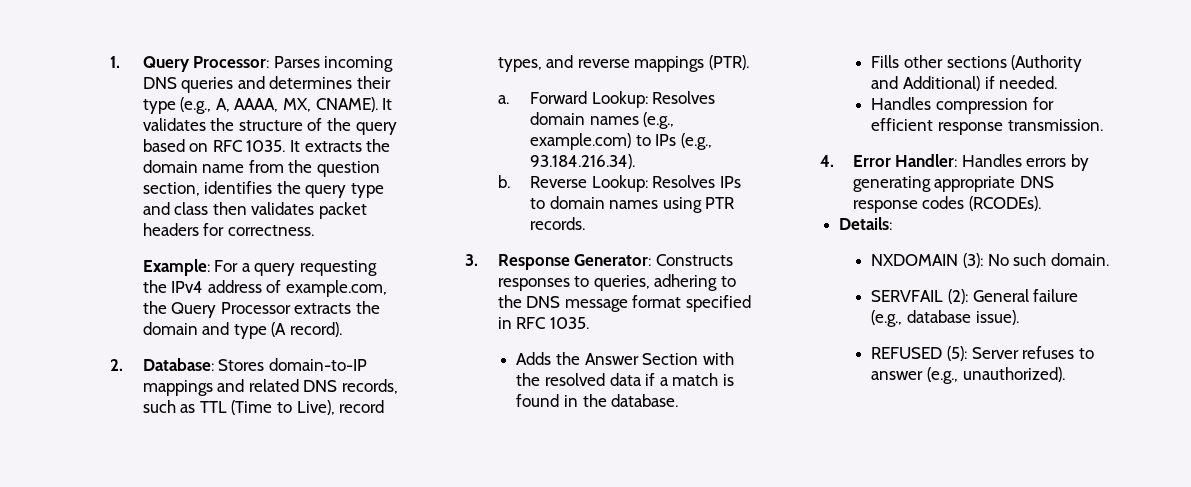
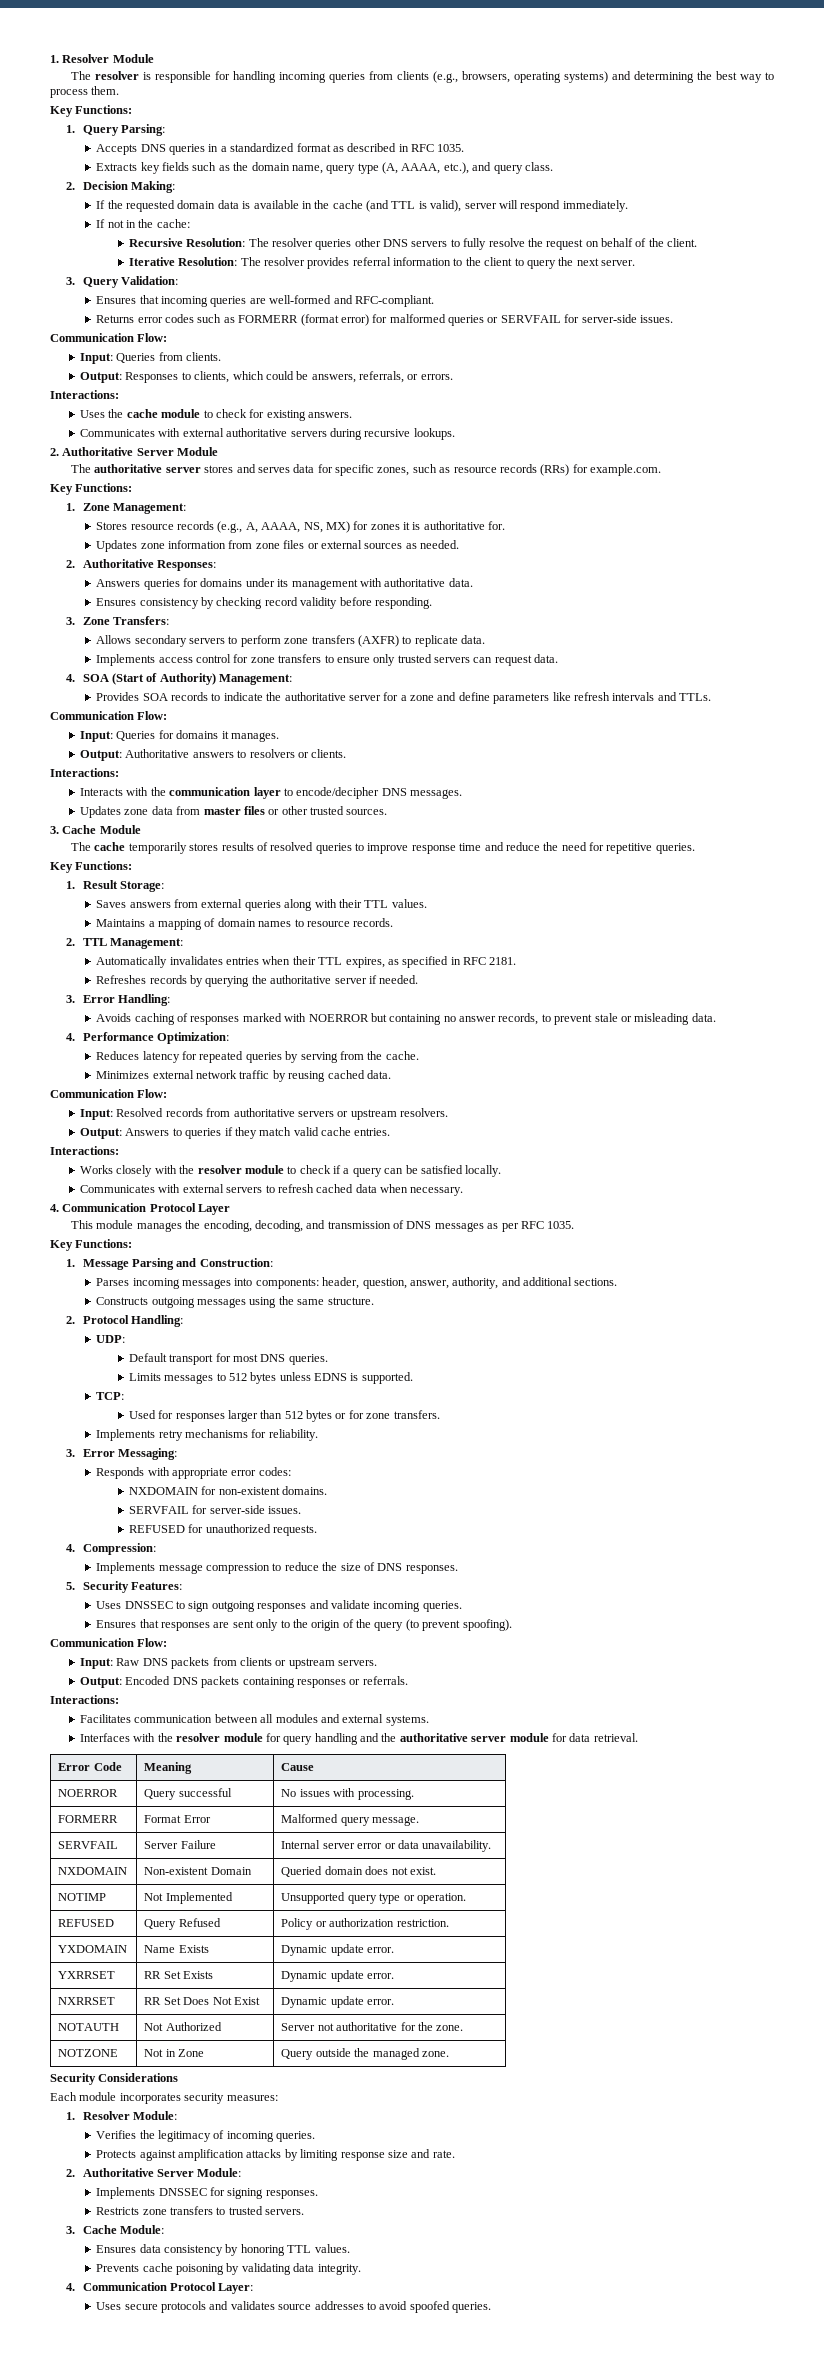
- 1. Query Processor: Parses incoming DNS queries and determines their type (e.g., A, AAAA, MX, CNAME). It validates the structure of the query based on RFC 1035. It extracts the domain name from the question section, identifies the query type and class then validates packet headers for correctness.
- Example: For a query requesting the IPv4 address of example.com, the Query Processor extracts the domain and type (A record).
- 2. Database: Stores domain-to-IP mappings and related DNS records, such as TTL (Time to Live), record types, and reverse mappings (PTR).
- a. Forward Lookup: Resolves domain names (e.g., example.com) to IPs (e.g., 93.184.216.34).
- b. Reverse Lookup: Resolves IPs to domain names using PTR records.
- 3. Response Generator: Constructs responses to queries, adhering to the DNS message format specified in RFC 1035.
- Adds the Answer Section with the resolved data if a match is found in the database.
- Fills other sections (Authority and Additional) if needed.
- Handles compression for efficient response transmission.
- 4. Error Handler: Handles errors by generating appropriate DNS response codes (RCODEs).
- Details:
- NXDOMAIN (3): No such domain.
- SERVFAIL (2): General failure (e.g., database issue).
- REFUSED (5): Server refuses to answer (e.g., unauthorized).
+ 1. Resolver Module
+ The resolver is responsible for handling incoming queries from clients (e.g., browsers, operating systems) and determining the best way to process them.
+ Key Functions:
+ 1. Query Parsing:
+ Accepts DNS queries in a standardized format as described in RFC 1035.
+ Extracts key fields such as the domain name, query type (A, AAAA, etc.), and query class.
+ 2. Decision Making:
+ If the requested domain data is available in the cache (and TTL is valid), server will respond immediately.
+ If not in the cache:
+ Recursive Resolution: The resolver queries other DNS servers to fully resolve the request on behalf of the client.
+ Iterative Resolution: The resolver provides referral information to the client to query the next server.
+ 3. Query Validation:
+ Ensures that incoming queries are well-formed and RFC-compliant.
+ Returns error codes such as FORMERR (format error) for malformed queries or SERVFAIL for server-side issues.
+ Communication Flow:
+ Input: Queries from clients.
+ Output: Responses to clients, which could be answers, referrals, or errors.
+ Interactions:
+ Uses the cache module to check for existing answers.
+ Communicates with external authoritative servers during recursive lookups.
+ 2. Authoritative Server Module
+ The authoritative server stores and serves data for specific zones, such as resource records (RRs) for example.com.
+ Key Functions:
+ 1. Zone Management:
+ Stores resource records (e.g., A, AAAA, NS, MX) for zones it is authoritative for.
+ Updates zone information from zone files or external sources as needed.
+ 2. Authoritative Responses:
+ Answers queries for domains under its management with authoritative data.
+ Ensures consistency by checking record validity before responding.
+ 3. Zone Transfers:
+ Allows secondary servers to perform zone transfers (AXFR) to replicate data.
+ Implements access control for zone transfers to ensure only trusted servers can request data.
+ 4. SOA (Start of Authority) Management:
+ Provides SOA records to indicate the authoritative server for a zone and define parameters like refresh intervals and TTLs.
+ Communication Flow:
+ Input: Queries for domains it manages.
+ Output: Authoritative answers to resolvers or clients.
+ Interactions:
+ Interacts with the communication layer to encode/decipher DNS messages.
+ Updates zone data from master files or other trusted sources.
+ 3. Cache Module
+ The cache temporarily stores results of resolved queries to improve response time and reduce the need for repetitive queries.
+ Key Functions:
+ 1. Result Storage:
+ Saves answers from external queries along with their TTL values.
+ Maintains a mapping of domain names to resource records.
+ 2. TTL Management:
+ Automatically invalidates entries when their TTL expires, as specified in RFC 2181.
+ Refreshes records by querying the authoritative server if needed.
+ 3. Error Handling:
+ Avoids caching of responses marked with NOERROR but containing no answer records, to prevent stale or misleading data.
+ 4. Performance Optimization:
+ Reduces latency for repeated queries by serving from the cache.
+ Minimizes external network traffic by reusing cached data.
+ Communication Flow:
+ Input: Resolved records from authoritative servers or upstream resolvers.
+ Output: Answers to queries if they match valid cache entries.
+ Interactions:
+ Works closely with the resolver module to check if a query can be satisfied locally.
+ Communicates with external servers to refresh cached data when necessary.
+ 4. Communication Protocol Layer
+ This module manages the encoding, decoding, and transmission of DNS messages as per RFC 1035.
+ Key Functions:
+ 1. Message Parsing and Construction:
+ Parses incoming messages into components: header, question, answer, authority, and additional sections.
+ Constructs outgoing messages using the same structure.
+ 2. Protocol Handling:
+ UDP:
+ Default transport for most DNS queries.
+ Limits messages to 512 bytes unless EDNS is supported.
+ TCP:
+ Used for responses larger than 512 bytes or for zone transfers.
+ Implements retry mechanisms for reliability.
+ 3. Error Messaging:
+ Responds with appropriate error codes:
+ NXDOMAIN for non-existent domains.
+ SERVFAIL for server-side issues.
+ REFUSED for unauthorized requests.
+ 4. Compression:
+ Implements message compression to reduce the size of DNS responses.
+ 5. Security Features:
+ Uses DNSSEC to sign outgoing responses and validate incoming queries.
+ Ensures that responses are sent only to the origin of the query (to prevent spoofing).
+ Communication Flow:
+ Input: Raw DNS packets from clients or upstream servers.
+ Output: Encoded DNS packets containing responses or referrals.
+ Interactions:
+ Facilitates communication between all modules and external systems.
+ Interfaces with the resolver module for query handling and the authoritative server module for data retrieval.
+ Error Code | Meaning | Cause
+ NOERROR | Query successful | No issues with processing.
+ FORMERR | Format Error | Malformed query message.
+ SERVFAIL | Server Failure | Internal server error or data unavailability.
+ NXDOMAIN | Non-existent Domain | Queried domain does not exist.
+ NOTIMP | Not Implemented | Unsupported query type or operation.
+ REFUSED | Query Refused | Policy or authorization restriction.
+ YXDOMAIN | Name Exists | Dynamic update error.
+ YXRRSET | RR Set Exists | Dynamic update error.
+ NXRRSET | RR Set Does Not Exist | Dynamic update error.
+ NOTAUTH | Not Authorized | Server not authoritative for the zone.
+ NOTZONE | Not in Zone | Query outside the managed zone.
+ Security Considerations
+ Each module incorporates security measures:
+ 1. Resolver Module:
+ Verifies the legitimacy of incoming queries.
+ Protects against amplification attacks by limiting response size and rate.
+ 2. Authoritative Server Module:
+ Implements DNSSEC for signing responses.
+ Restricts zone transfers to trusted servers.
+ 3. Cache Module:
+ Ensures data consistency by honoring TTL values.
+ Prevents cache poisoning by validating data integrity.
+ 4. Communication Protocol Layer:
+ Uses secure protocols and validates source addresses to avoid spoofed queries.

